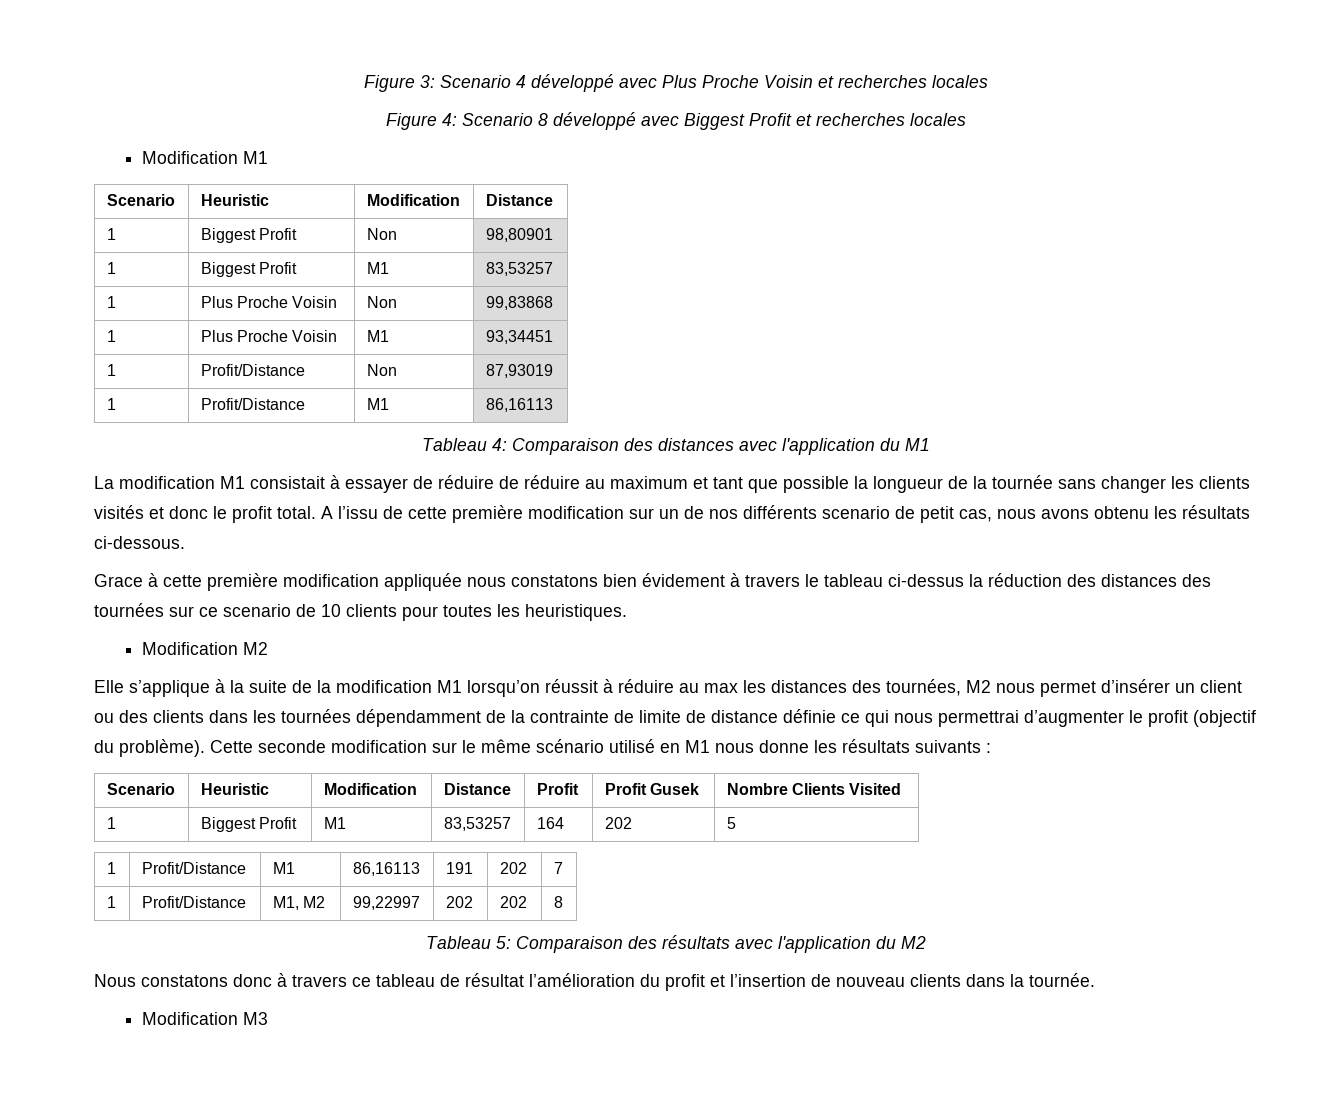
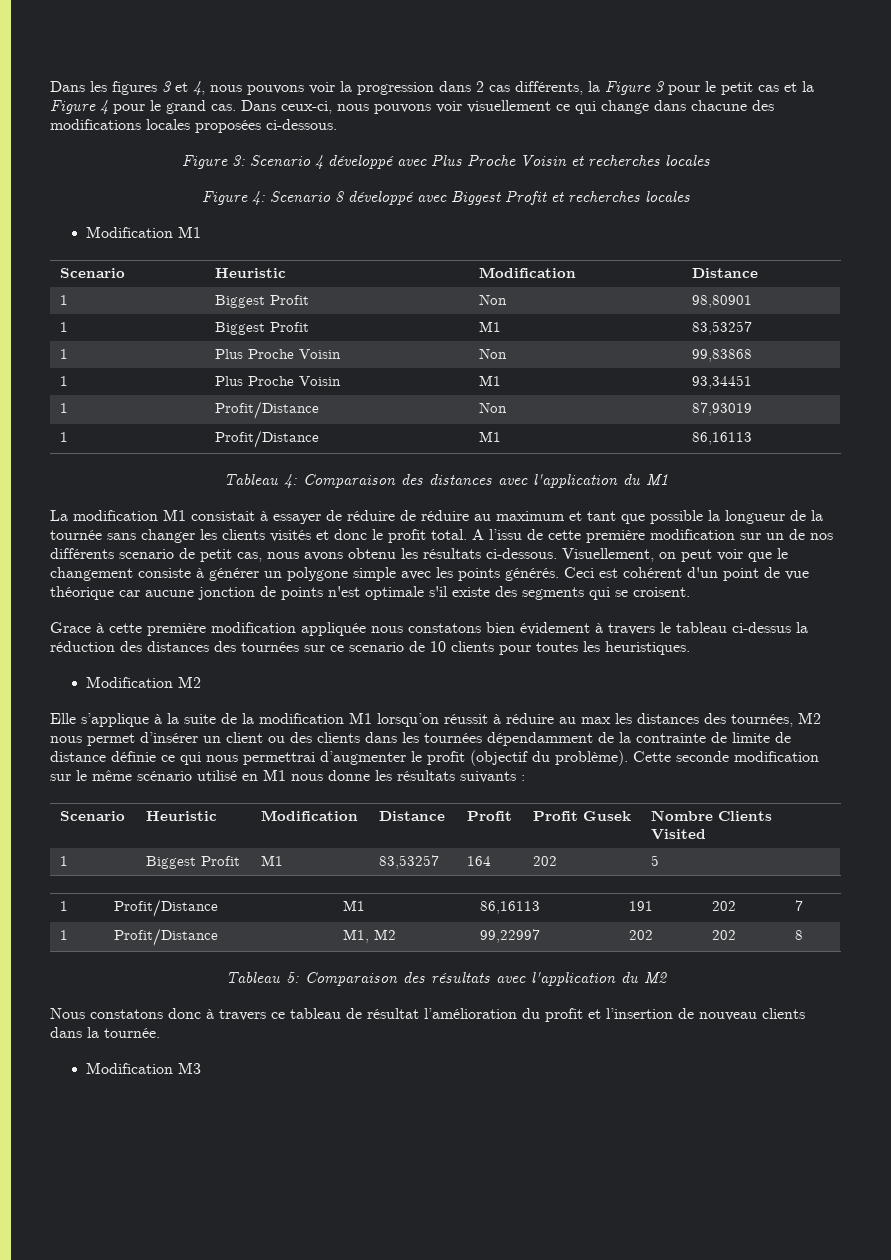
+ Dans les figures 3 et 4, nous pouvons voir la progression dans 2 cas différents, la Figure 3 pour le petit cas et la Figure 4 pour le grand cas. Dans ceux-ci, nous pouvons voir visuellement ce qui change dans chacune des modifications locales proposées ci-dessous.
+ Visuellement, on peut voir que le changement consiste à générer un polygone simple avec les points générés. Ceci est cohérent d'un point de vue théorique car aucune jonction de points n'est optimale s'il existe des segments qui se croisent.

